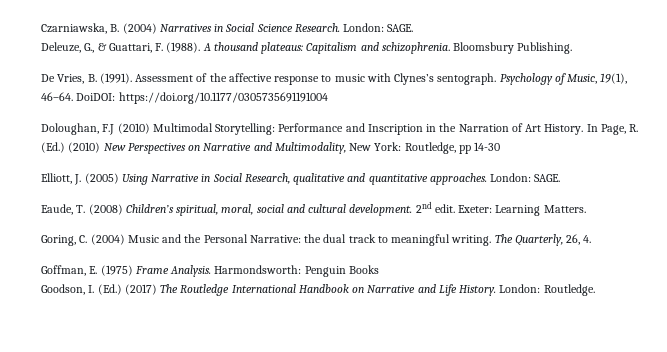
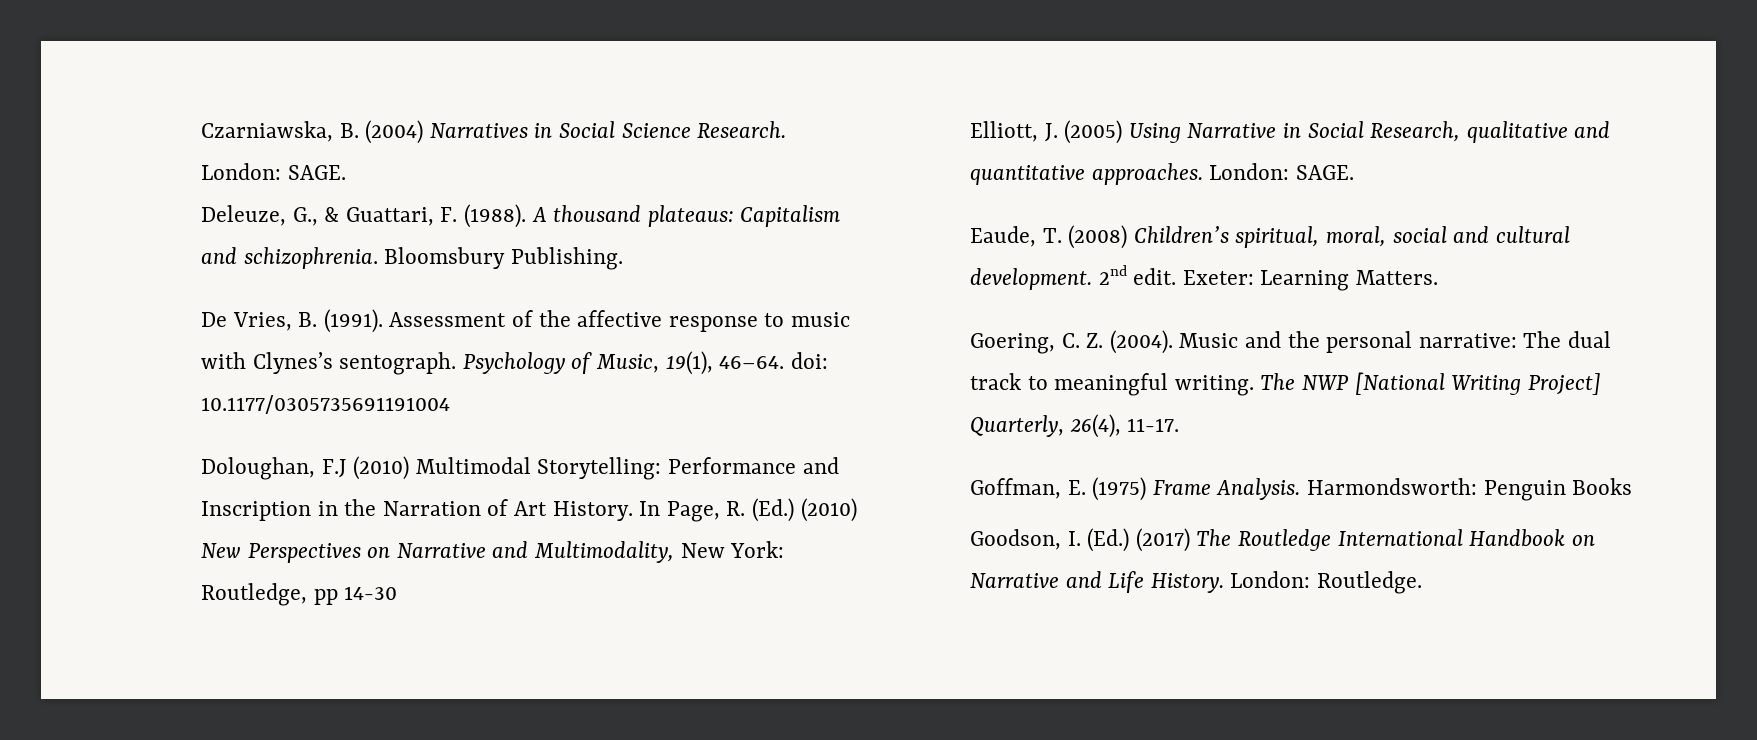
- Psychology of Music, 19(1), 46–64. DoiDOI: https://doi.org/10.1177/0305735691191004
+ Psychology of Music, 19(1), 46–64. doi: 10.1177/0305735691191004
- Goring, C. (2004) Music and the Personal Narrative: the dual track to meaningful writing.
+ Goering, C. Z. (2004). Music and the personal narrative: The dual track to meaningful writing.
- The Quarterly, 26, 4.
+ The NWP [National Writing Project] Quarterly, 26(4), 11-17.

